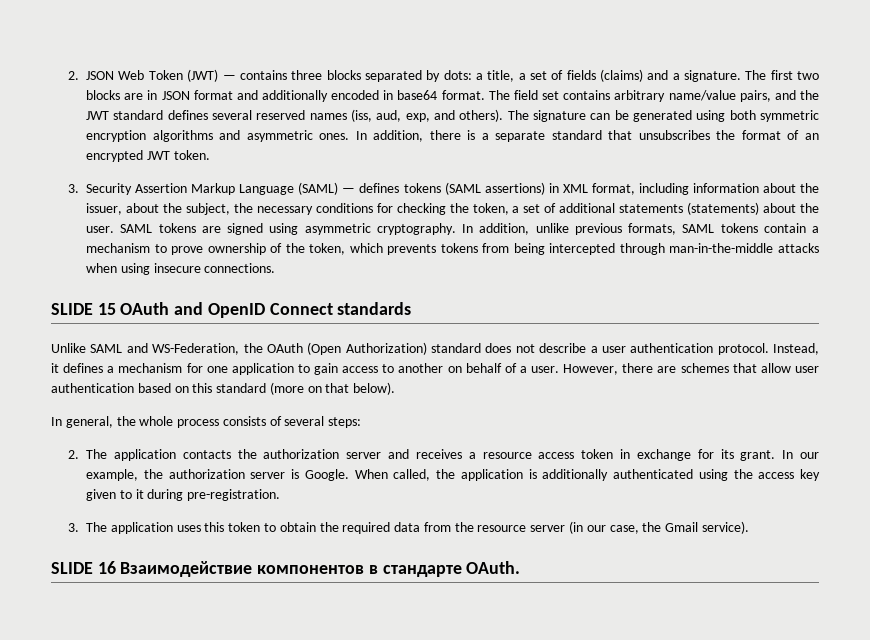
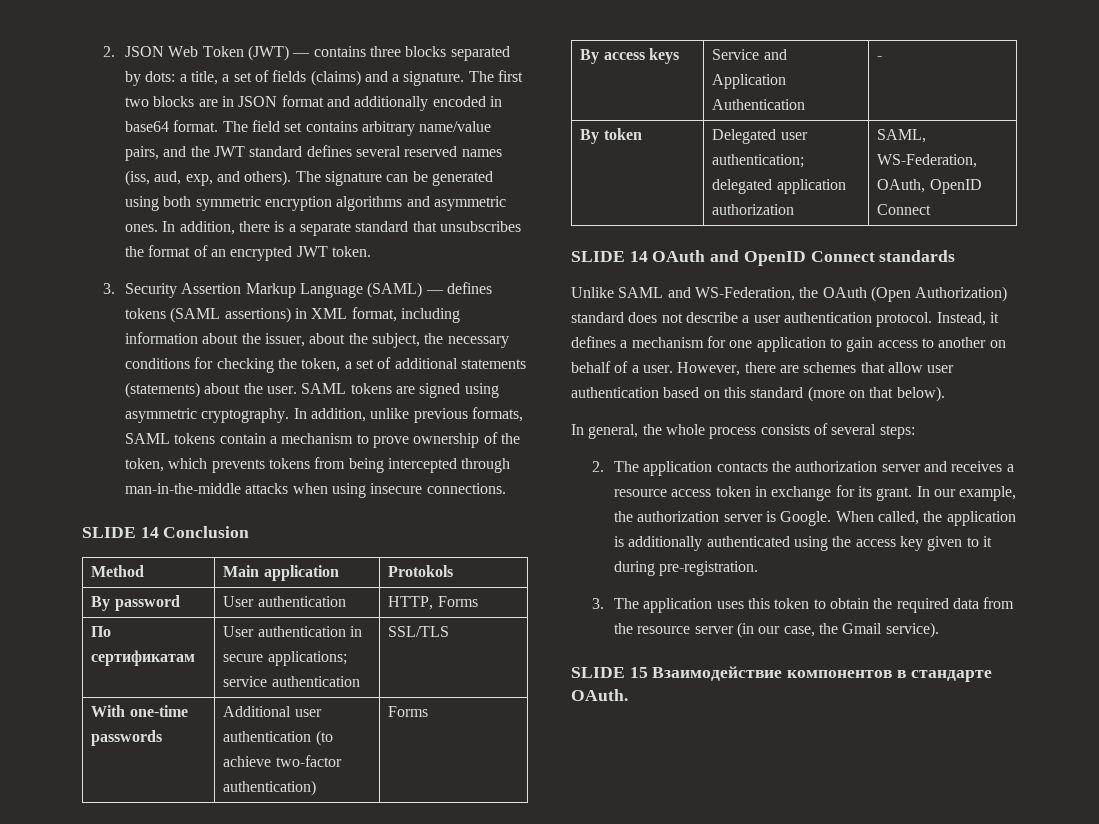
- SLIDE 15 OAuth and OpenID Connect standards
+ SLIDE 14 Conclusion
+ Method | Main application | Protokols
+ By password | User authentication | HTTP, Forms
+ По сертификатам | User authentication in secure applications; service authentication | SSL/TLS
+ With one-time passwords | Additional user authentication (to achieve two-factor authentication) | Forms
+ By access keys | Service and Application Authentication | -
+ By token | Delegated user authentication; delegated application authorization | SAML, WS-Federation, OAuth, OpenID Connect
+ SLIDE 14 OAuth and OpenID Connect standards
- SLIDE 16 Взаимодействие компонентов в стандарте OAuth.
+ SLIDE 15 Взаимодействие компонентов в стандарте OAuth.

